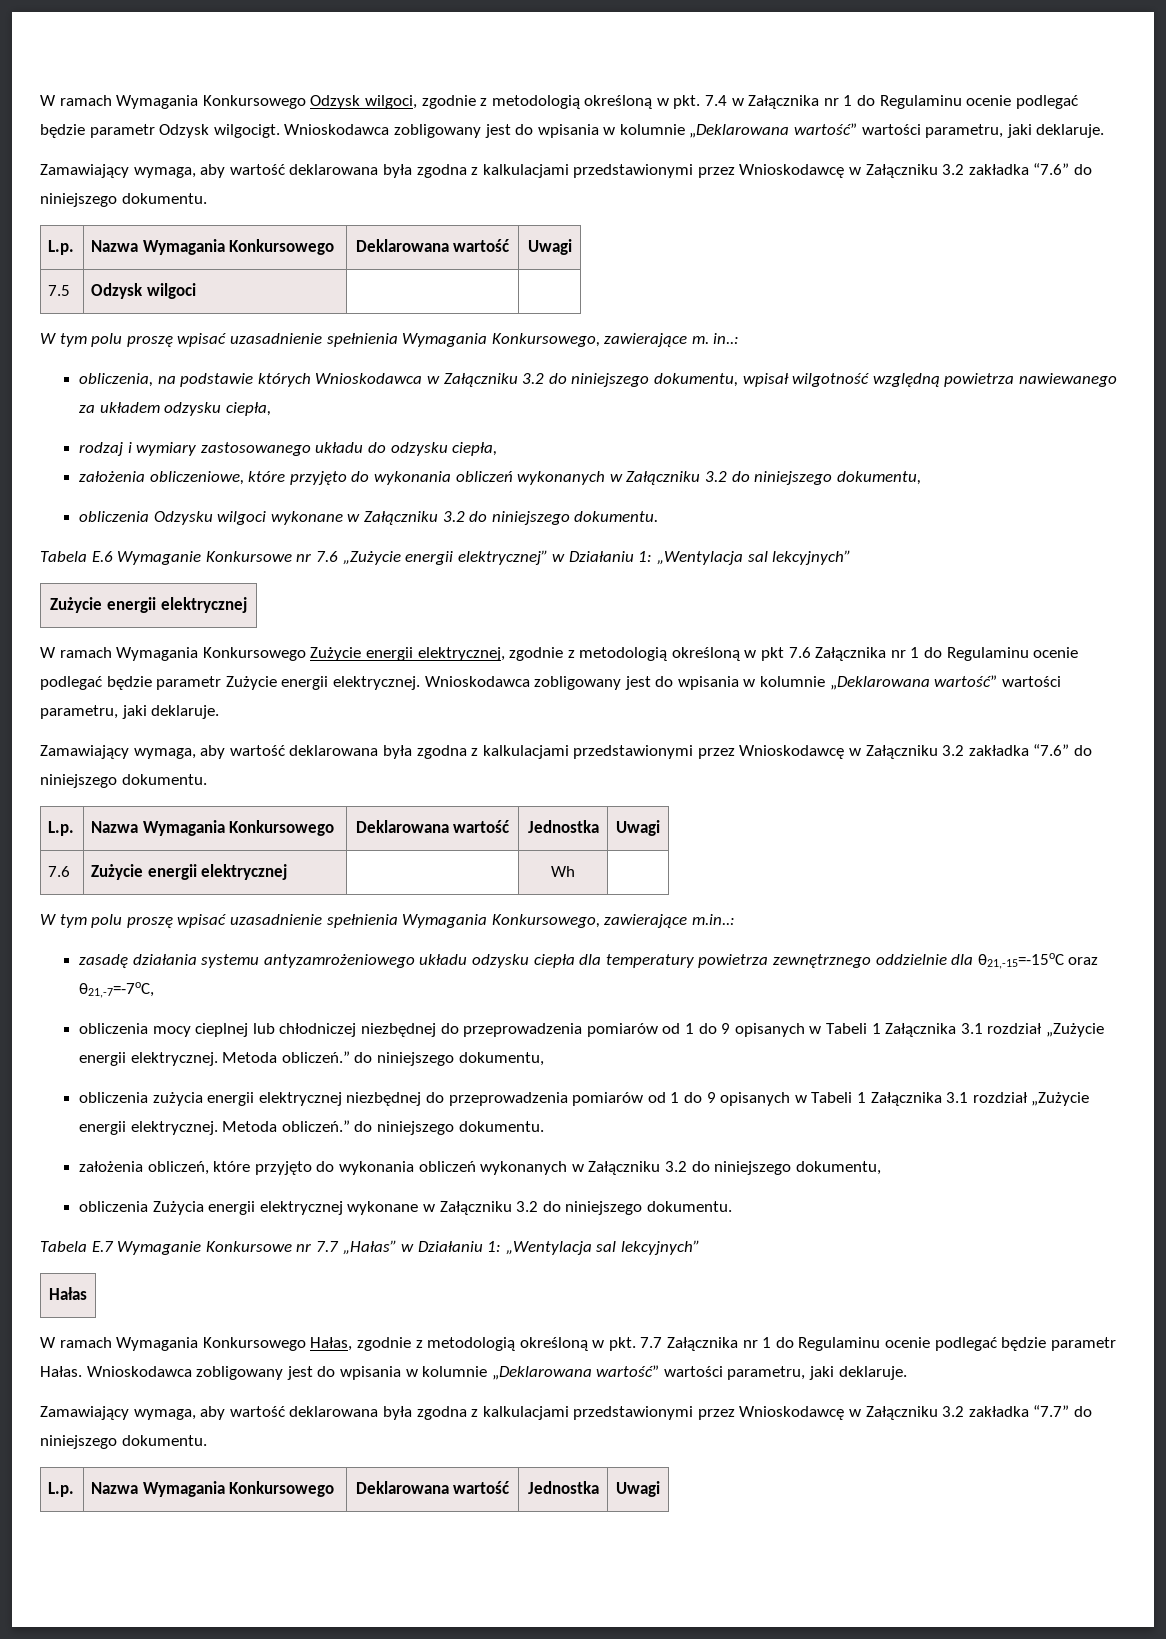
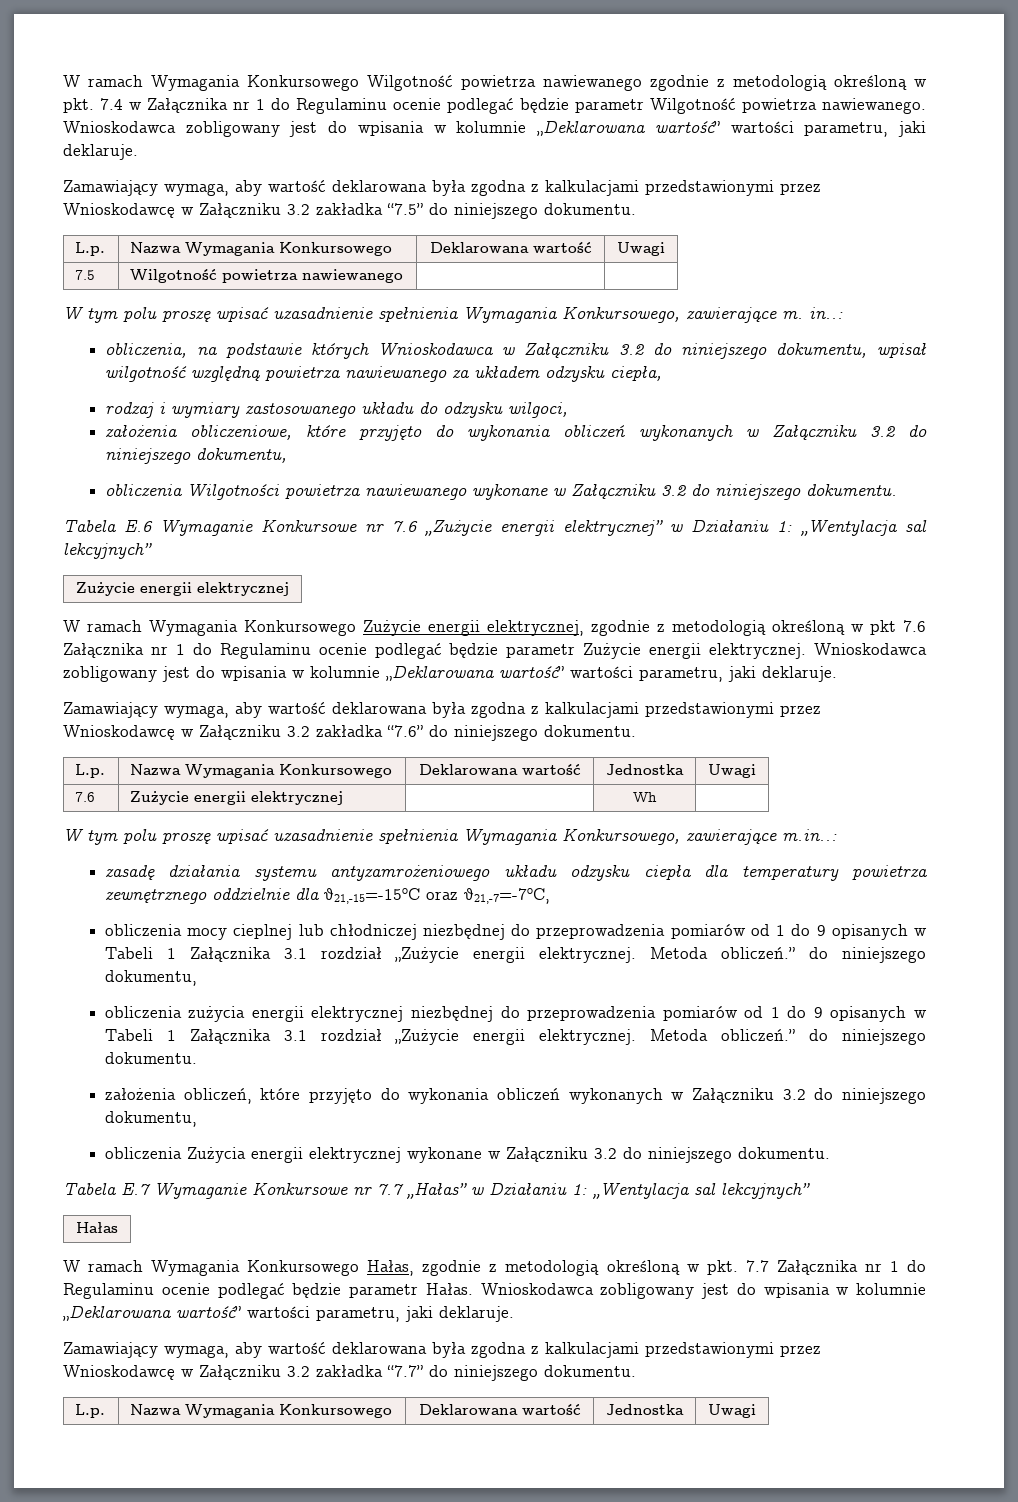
- W ramach Wymagania Konkursowego Odzysk wilgoci, zgodnie z metodologią określoną w pkt. 7.4 w Załącznika nr 1 do Regulaminu ocenie podlegać będzie parametr Odzysk wilgocigt. Wnioskodawca zobligowany jest do wpisania w kolumnie „Deklarowana wartość” wartości parametru, jaki deklaruje.
- Zamawiający wymaga, aby wartość deklarowana była zgodna z kalkulacjami przedstawionymi przez Wnioskodawcę w Załączniku 3.2 zakładka “7.6” do niniejszego dokumentu.
+ W ramach Wymagania Konkursowego Wilgotność powietrza nawiewanego zgodnie z metodologią określoną w pkt. 7.4 w Załącznika nr 1 do Regulaminu ocenie podlegać będzie parametr Wilgotność powietrza nawiewanego. Wnioskodawca zobligowany jest do wpisania w kolumnie „Deklarowana wartość” wartości parametru, jaki deklaruje.
+ Zamawiający wymaga, aby wartość deklarowana była zgodna z kalkulacjami przedstawionymi przez Wnioskodawcę w Załączniku 3.2 zakładka “7.5” do niniejszego dokumentu.
- 7.5 | Odzysk wilgoci | |
+ 7.5 | Wilgotność powietrza nawiewanego | |
- rodzaj i wymiary zastosowanego układu do odzysku ciepła,
+ rodzaj i wymiary zastosowanego układu do odzysku wilgoci,
- obliczenia Odzysku wilgoci wykonane w Załączniku 3.2 do niniejszego dokumentu.
+ obliczenia Wilgotności powietrza nawiewanego wykonane w Załączniku 3.2 do niniejszego dokumentu.

